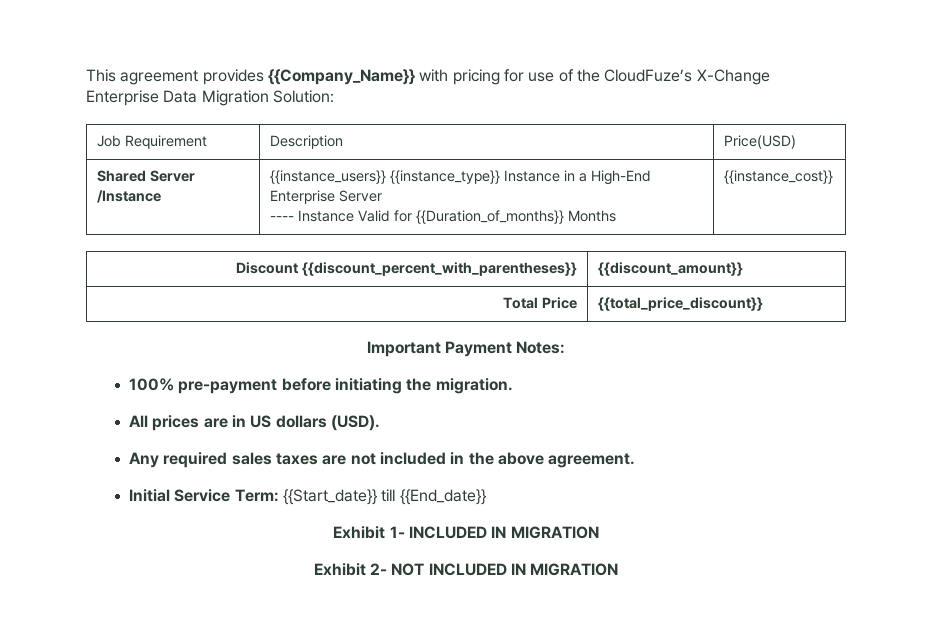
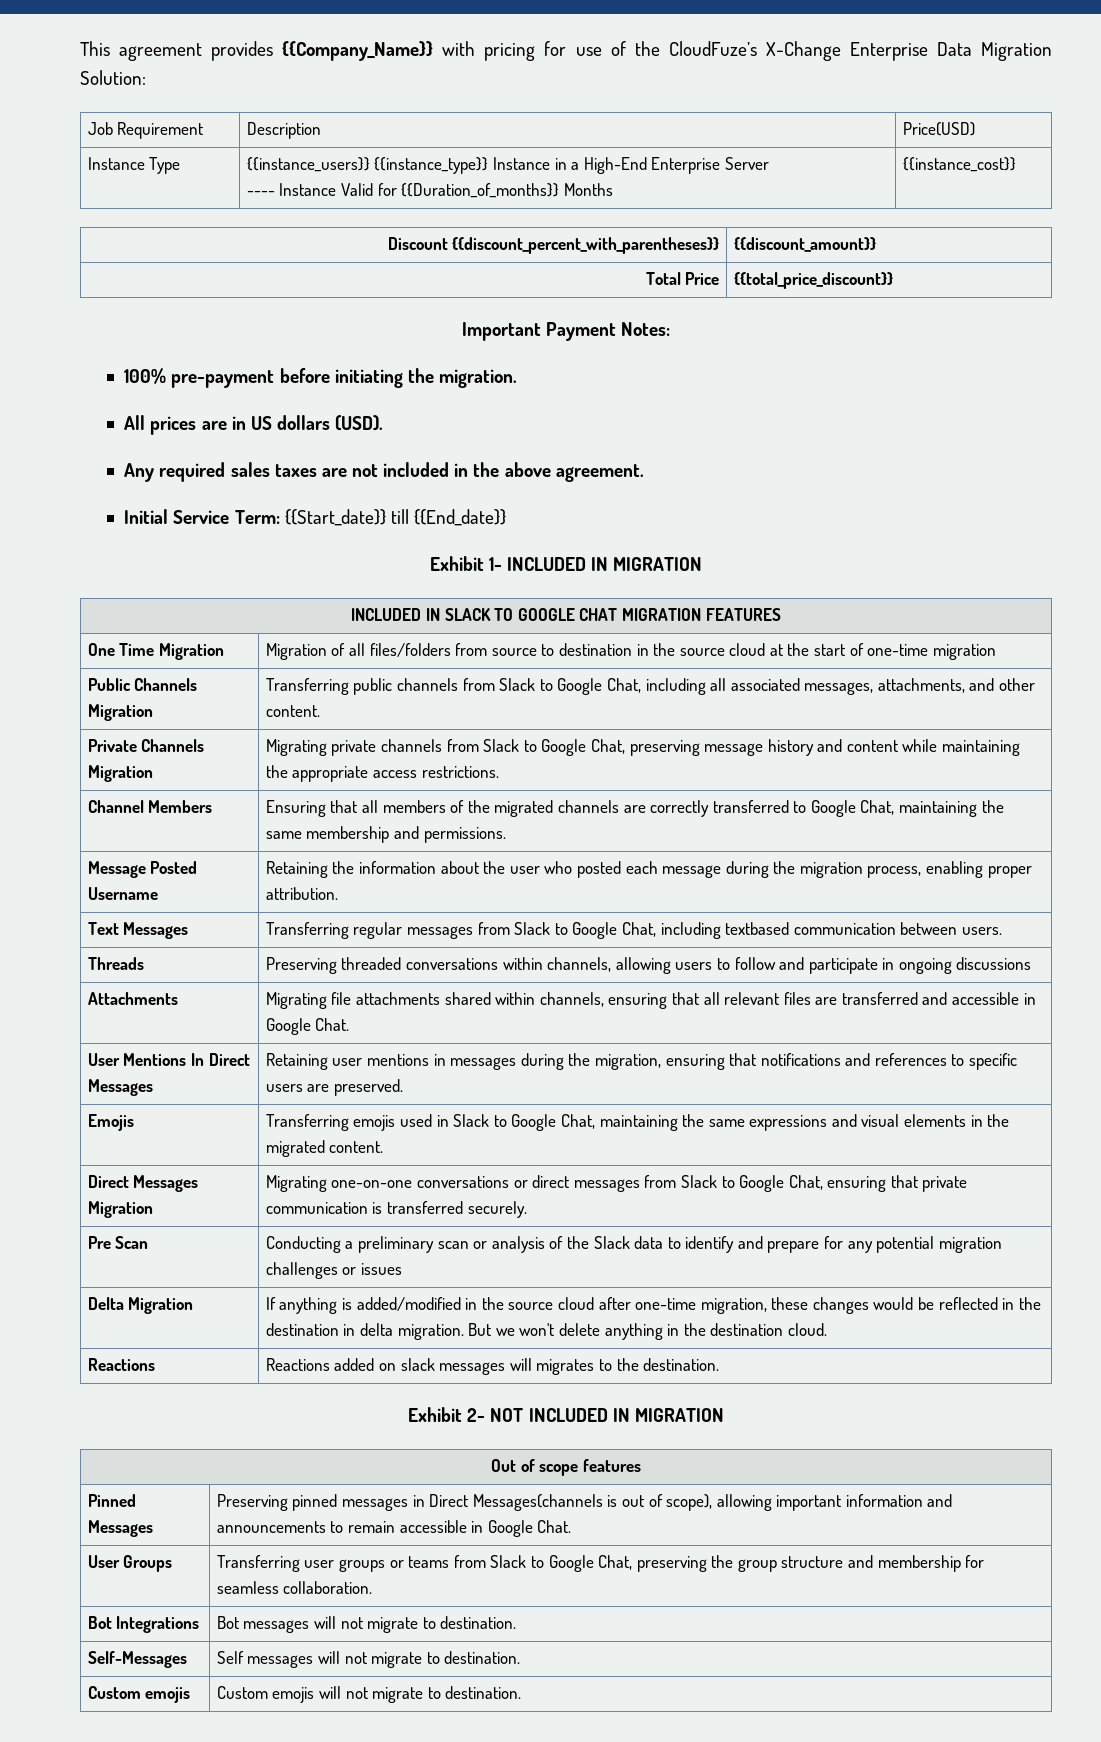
- Shared Server /Instance | {{instance_users}} {{instance_type}} Instance in a High-End Enterprise Server
+ Instance Type | {{instance_users}} {{instance_type}} Instance in a High-End Enterprise Server
+ INCLUDED IN SLACK TO GOOGLE CHAT MIGRATION FEATURES
+ One Time Migration | Migration of all files/folders from source to destination in the source cloud at the start of one-time migration
+ Public Channels Migration | Transferring public channels from Slack to Google Chat, including all associated messages, attachments, and other content.
+ Private Channels Migration | Migrating private channels from Slack to Google Chat, preserving message history and content while maintaining the appropriate access restrictions.
+ Channel Members | Ensuring that all members of the migrated channels are correctly transferred to Google Chat, maintaining the same membership and permissions.
+ Message Posted Username | Retaining the information about the user who posted each message during the migration process, enabling proper attribution.
+ Text Messages | Transferring regular messages from Slack to Google Chat, including textbased communication between users.
+ Threads | Preserving threaded conversations within channels, allowing users to follow and participate in ongoing discussions
+ Attachments | Migrating file attachments shared within channels, ensuring that all relevant files are transferred and accessible in Google Chat.
+ User Mentions In Direct Messages | Retaining user mentions in messages during the migration, ensuring that notifications and references to specific users are preserved.
+ Emojis | Transferring emojis used in Slack to Google Chat, maintaining the same expressions and visual elements in the migrated content.
+ Direct Messages Migration | Migrating one-on-one conversations or direct messages from Slack to Google Chat, ensuring that private communication is transferred securely.
+ Pre Scan | Conducting a preliminary scan or analysis of the Slack data to identify and prepare for any potential migration challenges or issues
+ Delta Migration | If anything is added/modified in the source cloud after one-time migration, these changes would be reflected in the destination in delta migration. But we won't delete anything in the destination cloud.
+ Reactions | Reactions added on slack messages will migrates to the destination.
+ Out of scope features
+ Pinned Messages | Preserving pinned messages in Direct Messages(channels is out of scope), allowing important information and announcements to remain accessible in Google Chat.
+ User Groups | Transferring user groups or teams from Slack to Google Chat, preserving the group structure and membership for seamless collaboration.
+ Bot Integrations | Bot messages will not migrate to destination.
+ Self-Messages | Self messages will not migrate to destination.
+ Custom emojis | Custom emojis will not migrate to destination.

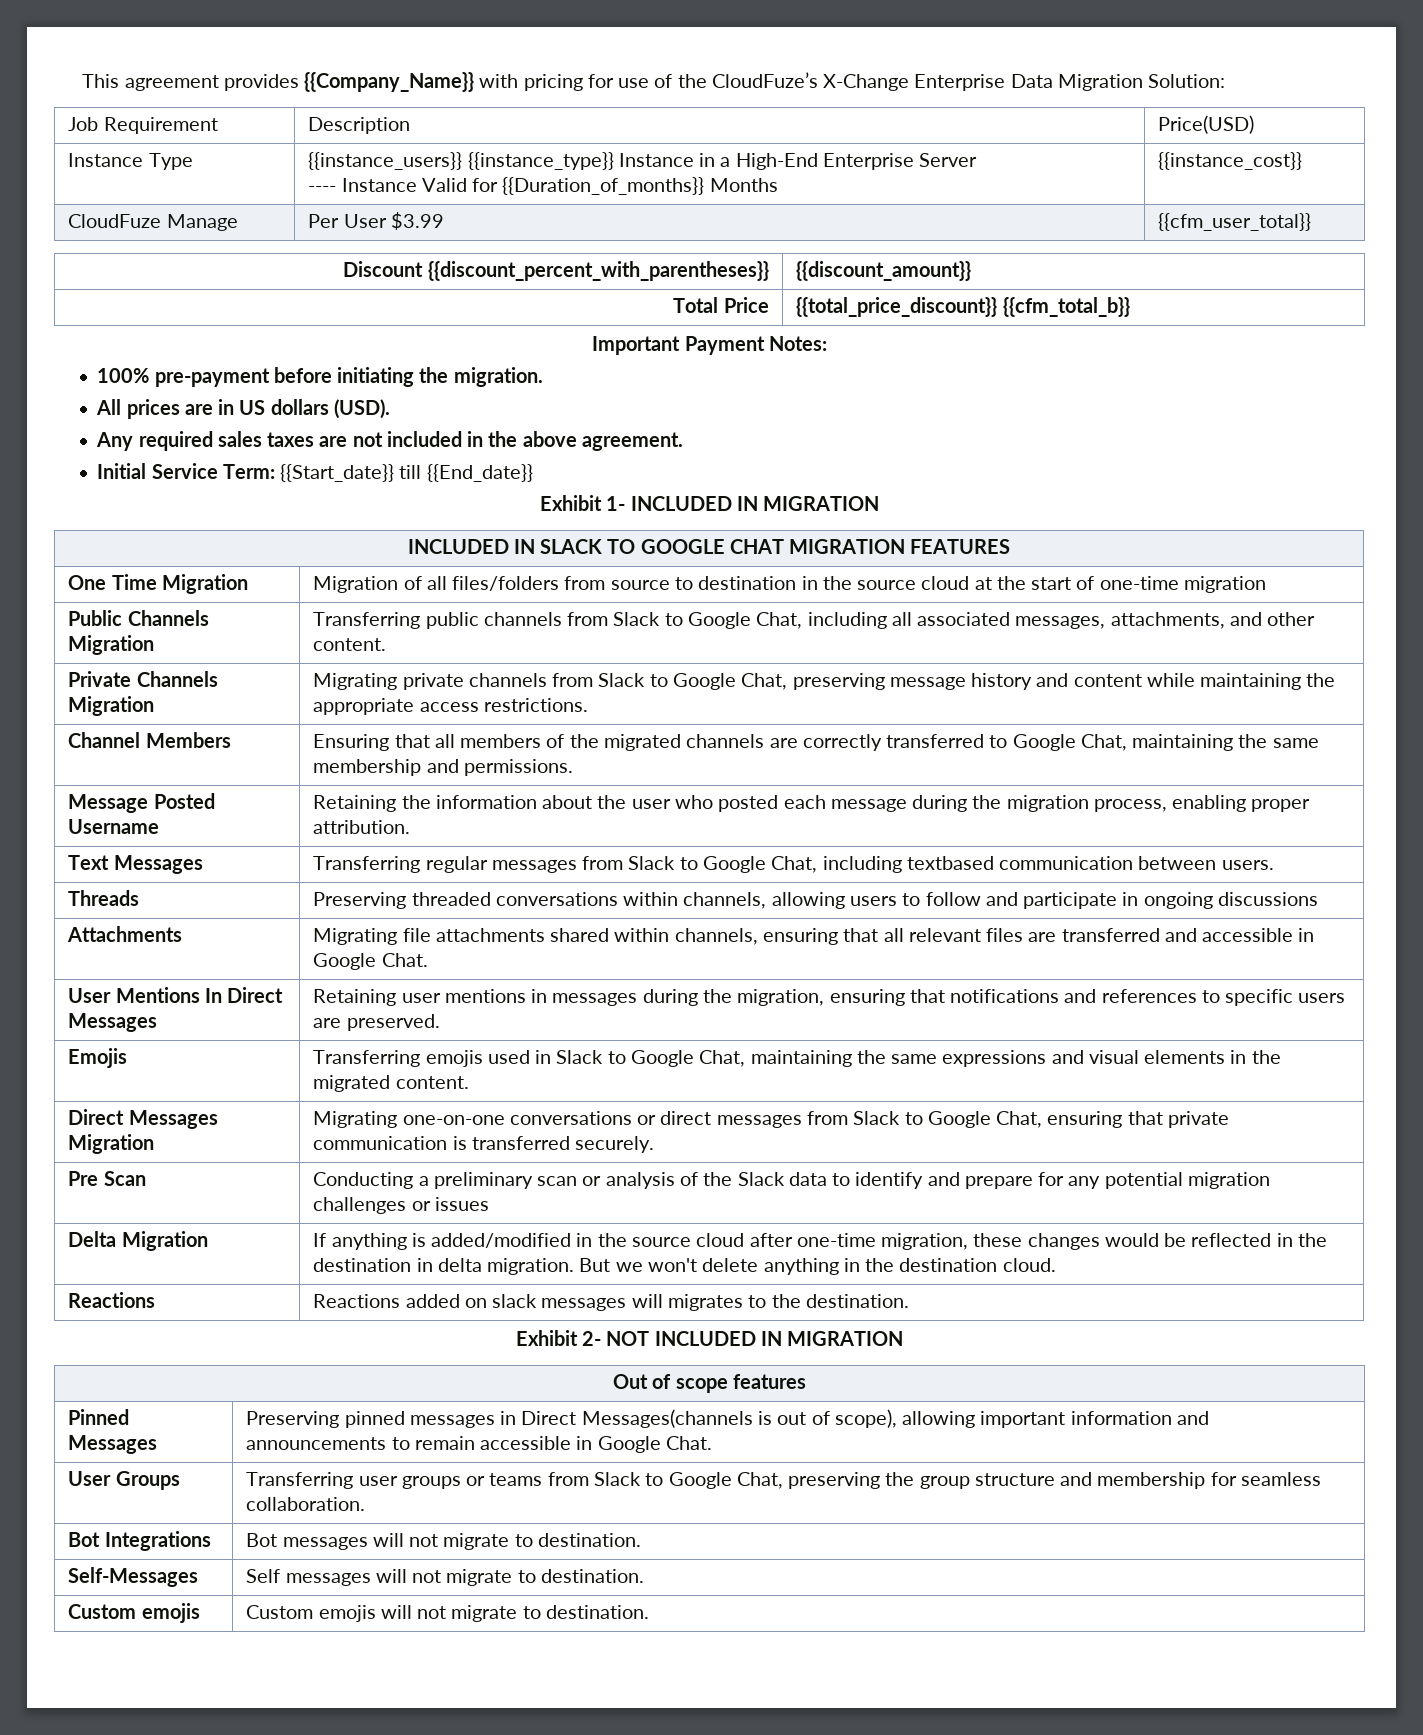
+ CloudFuze Manage | Per User $3.99 | {{cfm_user_total}}
- Total Price | {{total_price_discount}}
+ Total Price | {{total_price_discount}} {{cfm_total_b}}

